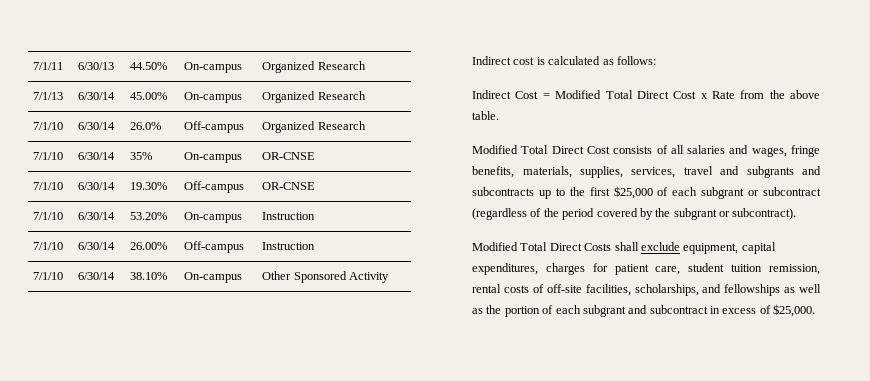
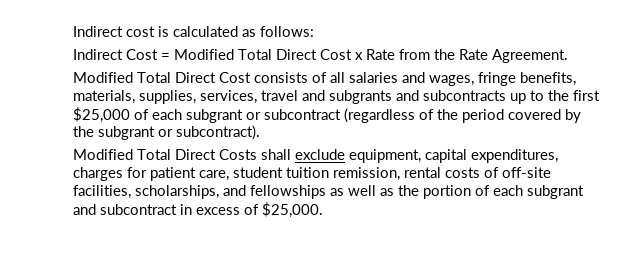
- 7/1/11 | 6/30/13 | 44.50% | On-campus | Organized Research
- 7/1/13 | 6/30/14 | 45.00% | On-campus | Organized Research
- 7/1/10 | 6/30/14 | 26.0% | Off-campus | Organized Research
- 7/1/10 | 6/30/14 | 35% | On-campus | OR-CNSE
- 7/1/10 | 6/30/14 | 19.30% | Off-campus | OR-CNSE
- 7/1/10 | 6/30/14 | 53.20% | On-campus | Instruction
- 7/1/10 | 6/30/14 | 26.00% | Off-campus | Instruction
- 7/1/10 | 6/30/14 | 38.10% | On-campus | Other Sponsored Activity
- Indirect Cost = Modified Total Direct Cost x Rate from the above table.
+ Indirect Cost = Modified Total Direct Cost x Rate from the Rate Agreement.

